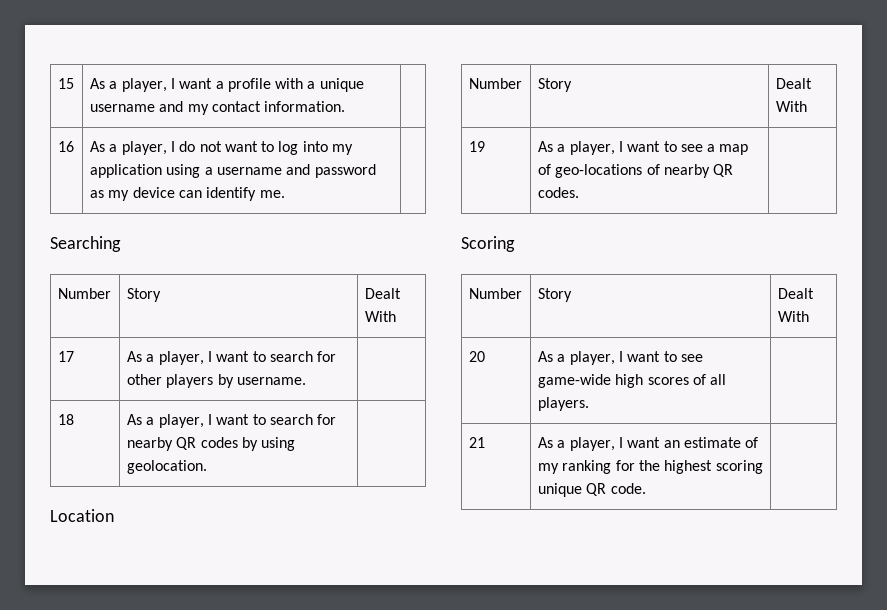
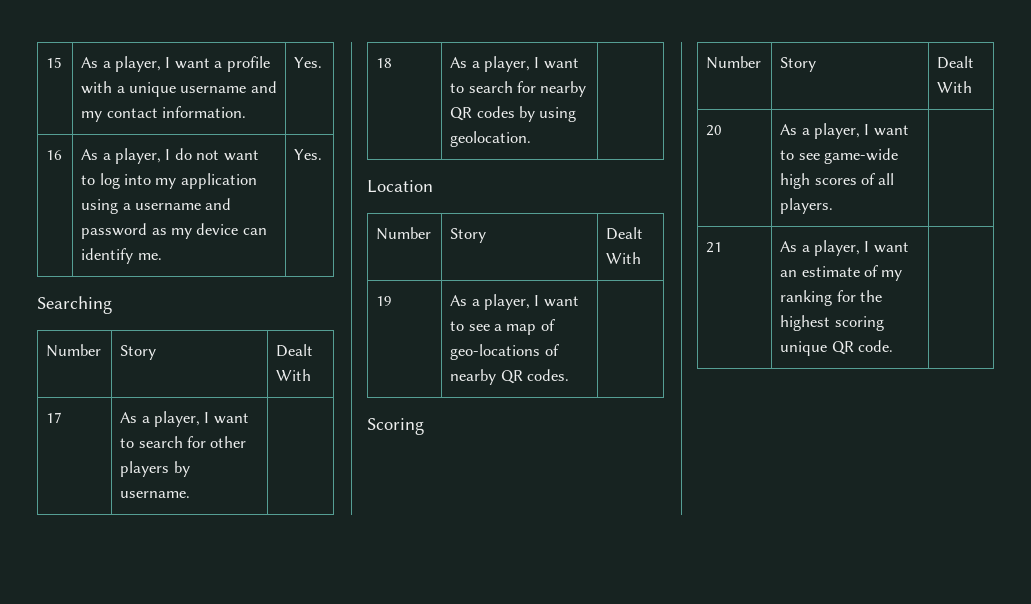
- 15 | As a player, I want a profile with a unique username and my contact information. |
+ 15 | As a player, I want a profile with a unique username and my contact information. | Yes.
- 16 | As a player, I do not want to log into my application using a username and password as my device can identify me. |
+ 16 | As a player, I do not want to log into my application using a username and password as my device can identify me. | Yes.

